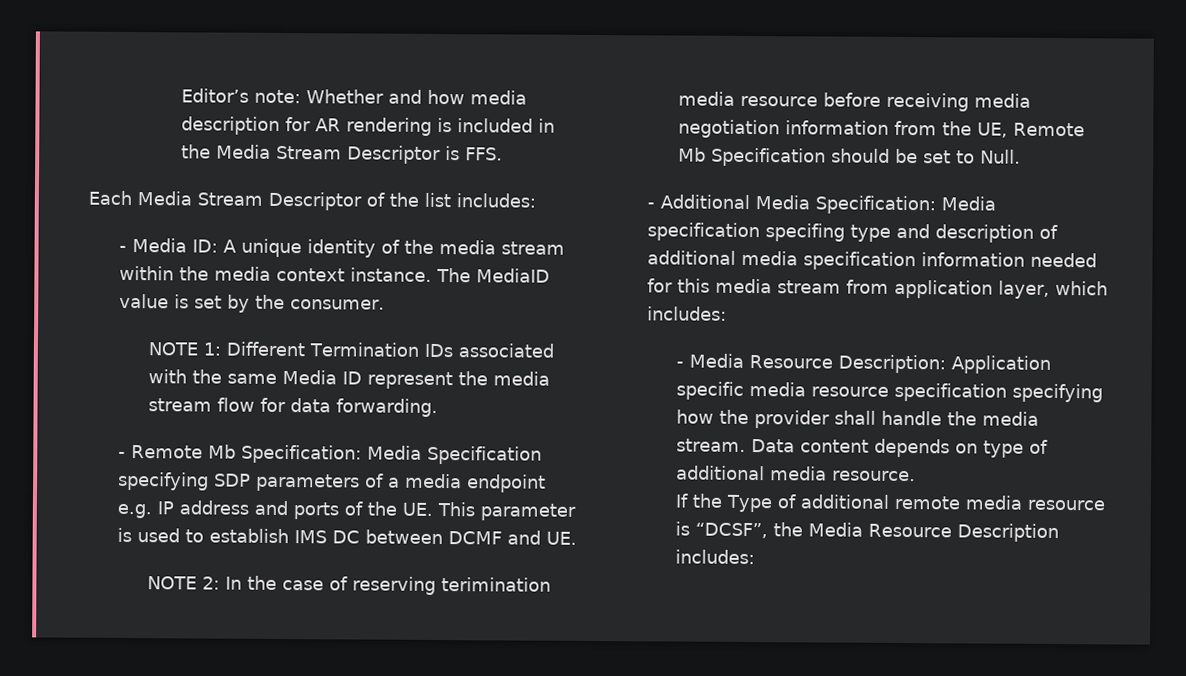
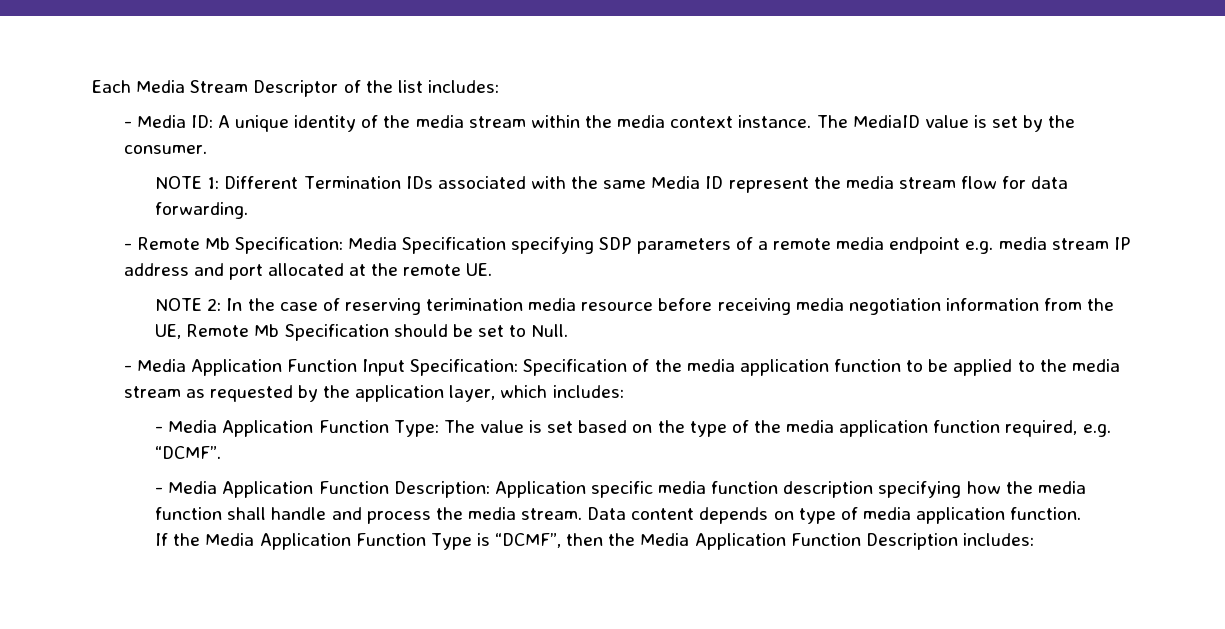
- Editor’s note: Whether and how media description for AR rendering is included in the Media Stream Descriptor is FFS.
- - Remote Mb Specification: Media Specification specifying SDP parameters of a media endpoint e.g. IP address and ports of the UE. This parameter is used to establish IMS DC between DCMF and UE.
+ - Remote Mb Specification: Media Specification specifying SDP parameters of a remote media endpoint e.g. media stream IP address and port allocated at the remote UE.
- - Additional Media Specification: Media specification specifing type and description of additional media specification information needed for this media stream from application layer, which includes:
+ - Media Application Function Input Specification: Specification of the media application function to be applied to the media stream as requested by the application layer, which includes:
- - Media Resource Description: Application specific media resource specification specifying how the provider shall handle the media stream.
+ - Media Application Function Type: The value is set based on the type of the media application function required, e.g. “DCMF”.
+ - Media Application Function Description: Application specific media function description specifying how the media function shall handle and process the media stream.
- Data content depends on type of additional media resource.
+ Data content depends on type of media application function.
- If the Type of additional remote media resource is “DCSF”, the Media Resource Description includes:
+ If the Media Application Function Type is “DCMF”, then the Media Application Function Description includes:

